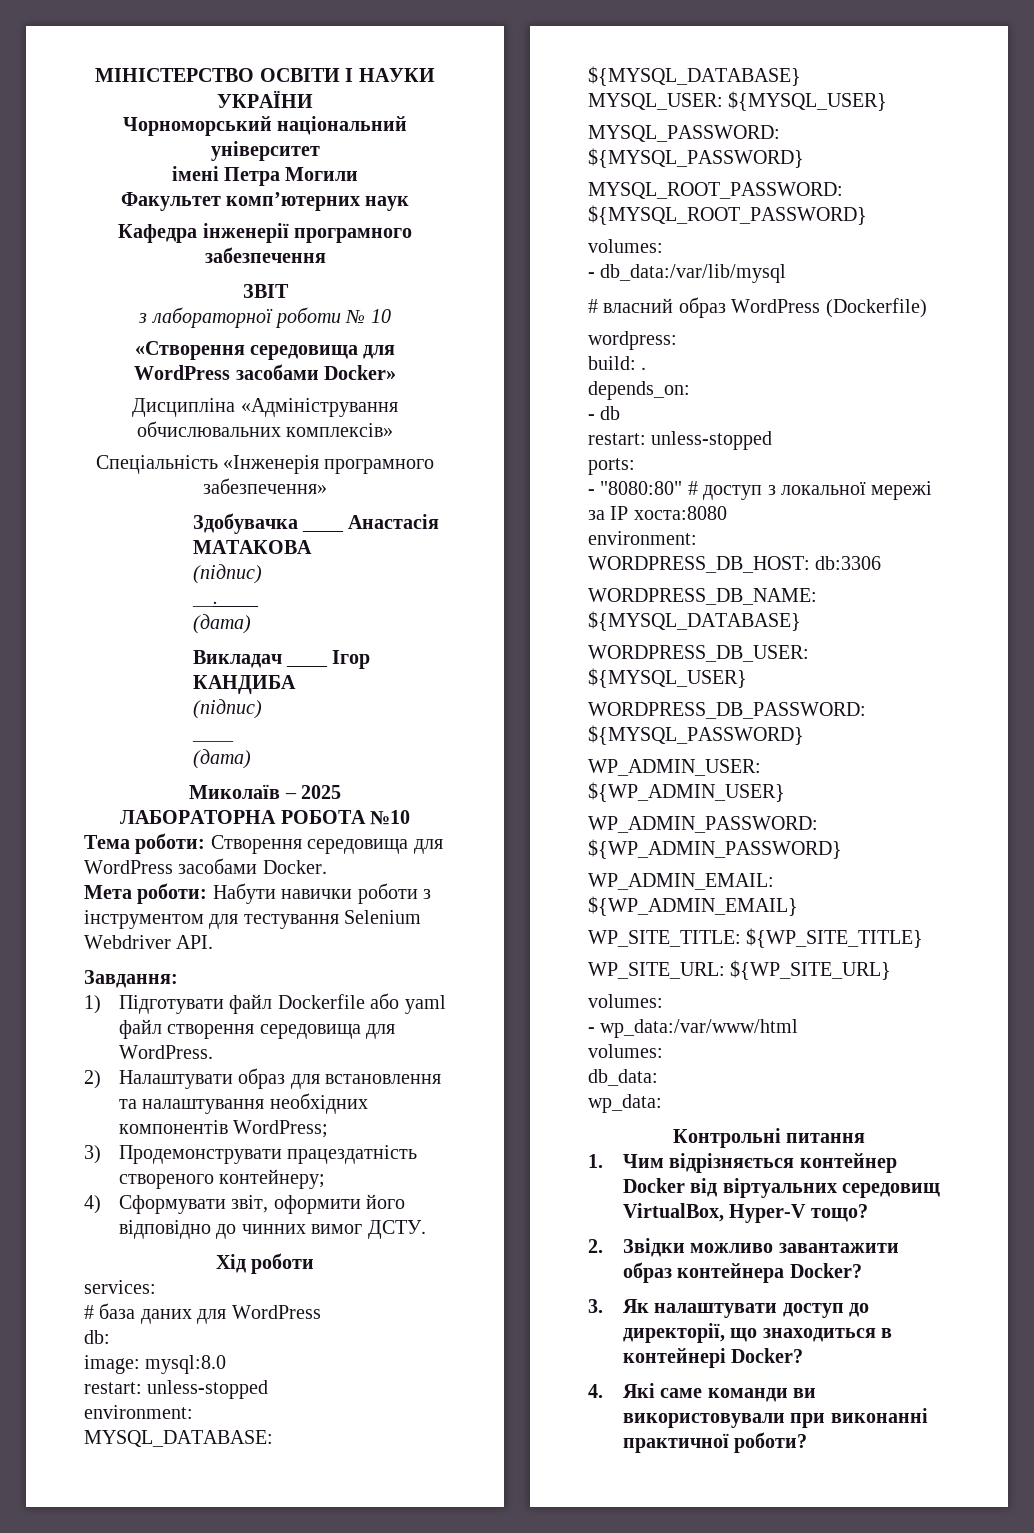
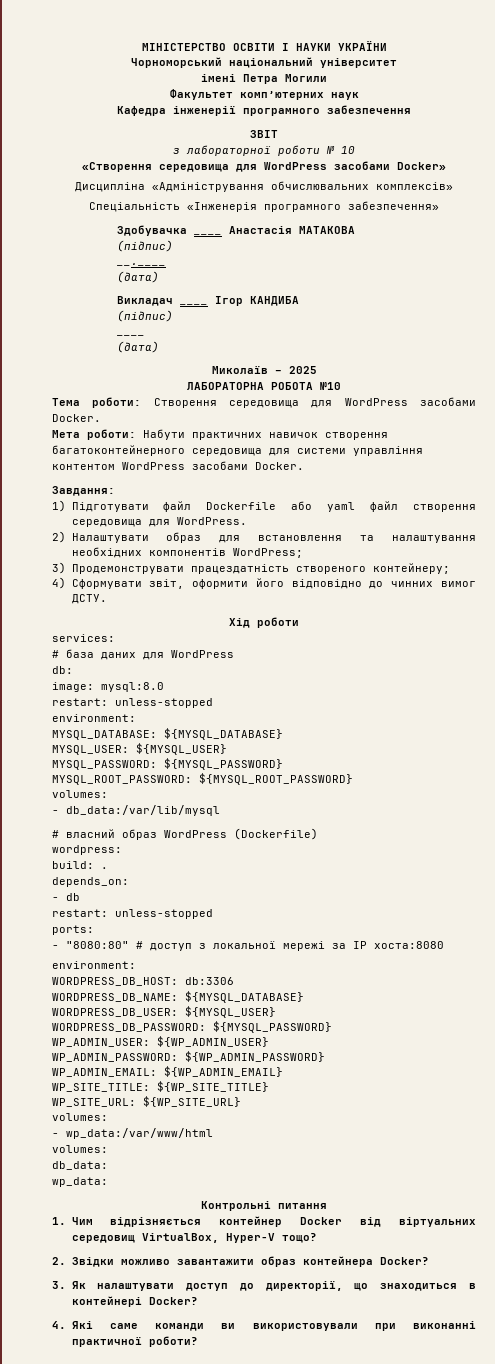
- Мета роботи: Набути навички роботи з інструментом для тестування Selenium Webdriver API.
+ Мета роботи: Набути практичних навичок створення багатоконтейнерного середовища для системи управління контентом WordPress засобами Docker.

